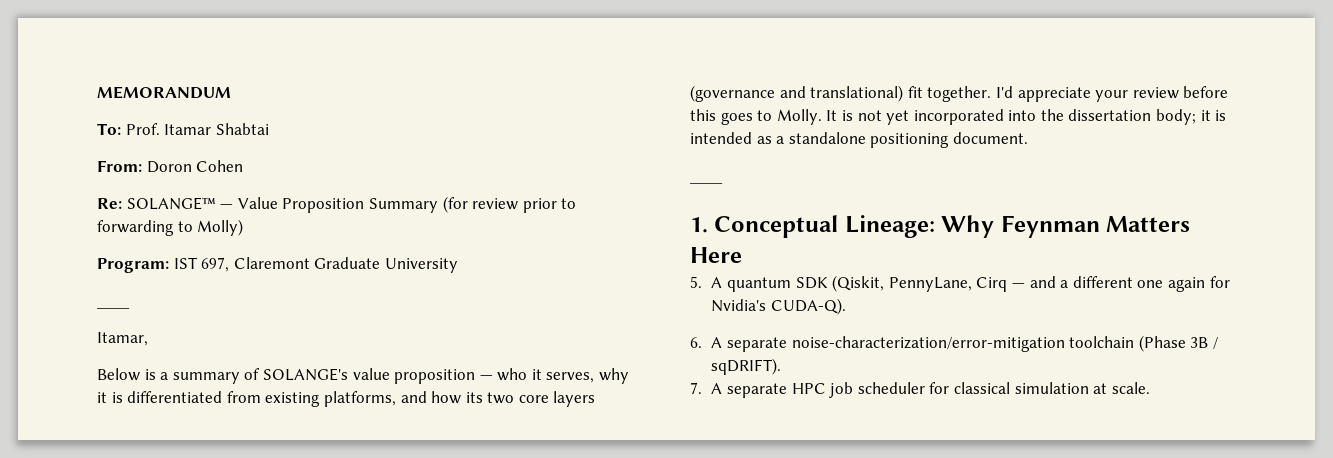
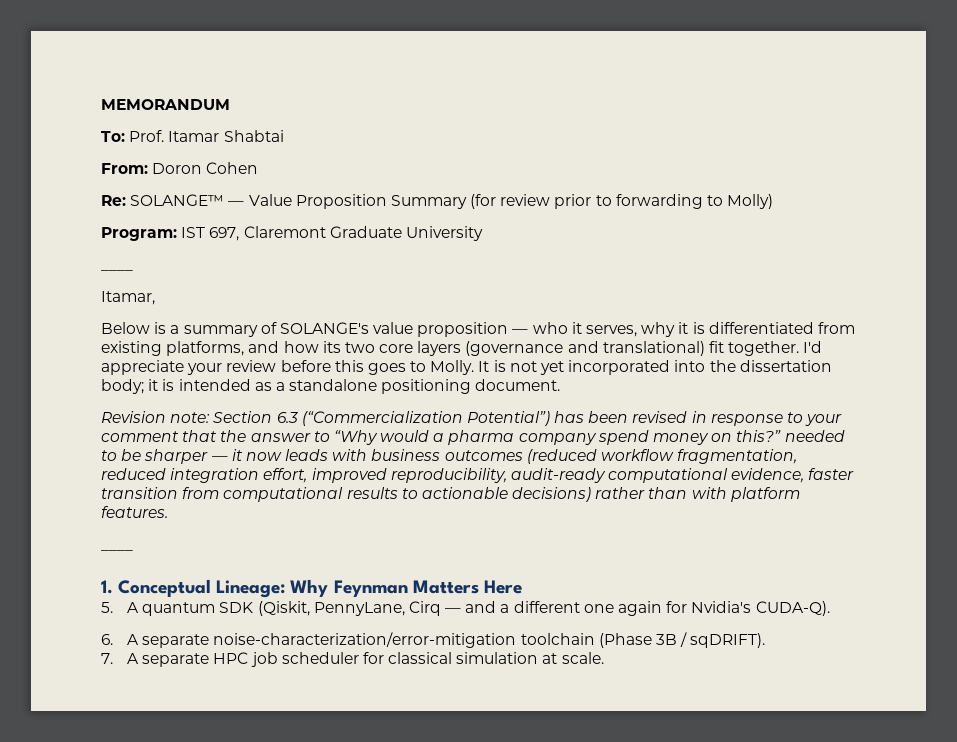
+ Revision note: Section 6.3 (“Commercialization Potential”) has been revised in response to your comment that the answer to “Why would a pharma company spend money on this?” needed to be sharper — it now leads with business outcomes (reduced workflow fragmentation, reduced integration effort, improved reproducibility, audit-ready computational evidence, faster transition from computational results to actionable decisions) rather than with platform features.

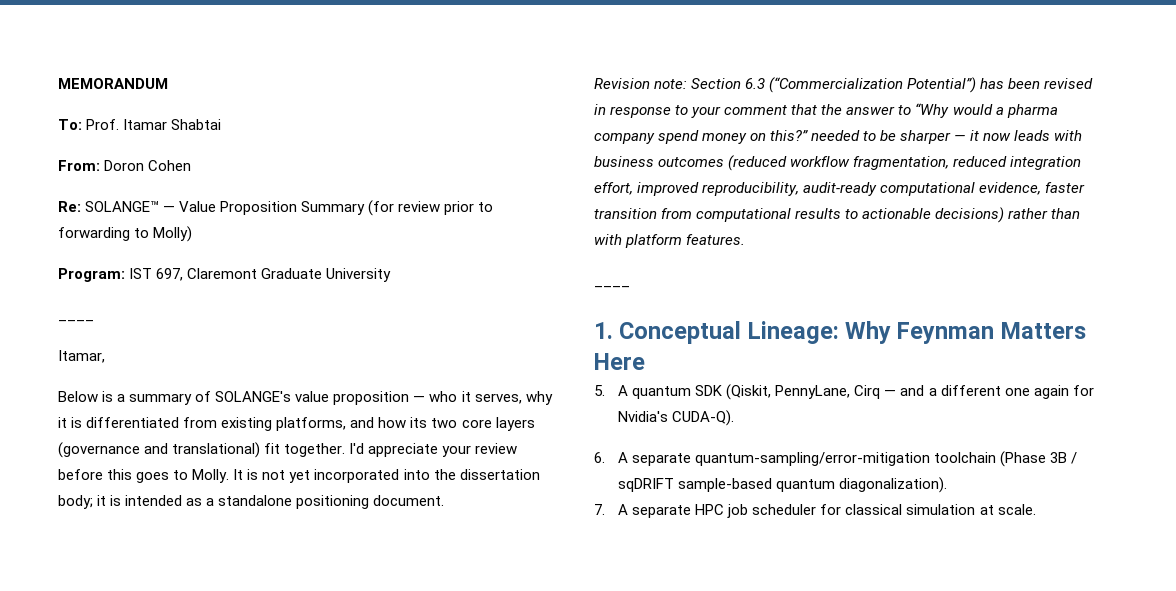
- 6. A separate noise-characterization/error-mitigation toolchain (Phase 3B / sqDRIFT).
+ 6. A separate quantum-sampling/error-mitigation toolchain (Phase 3B / sqDRIFT sample-based quantum diagonalization).

